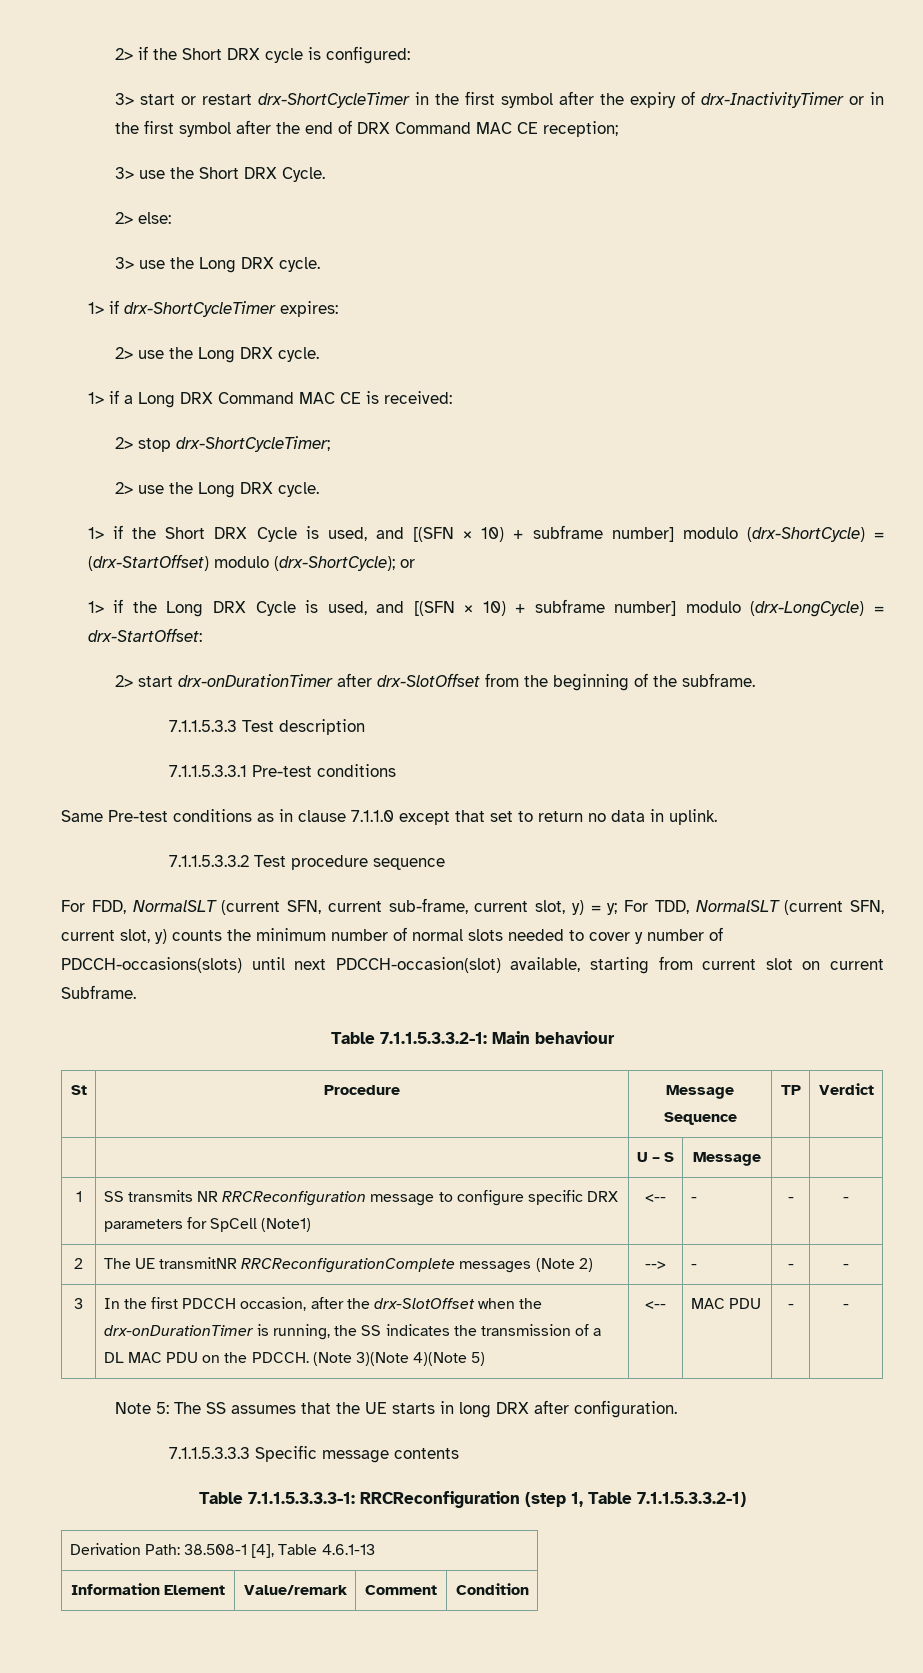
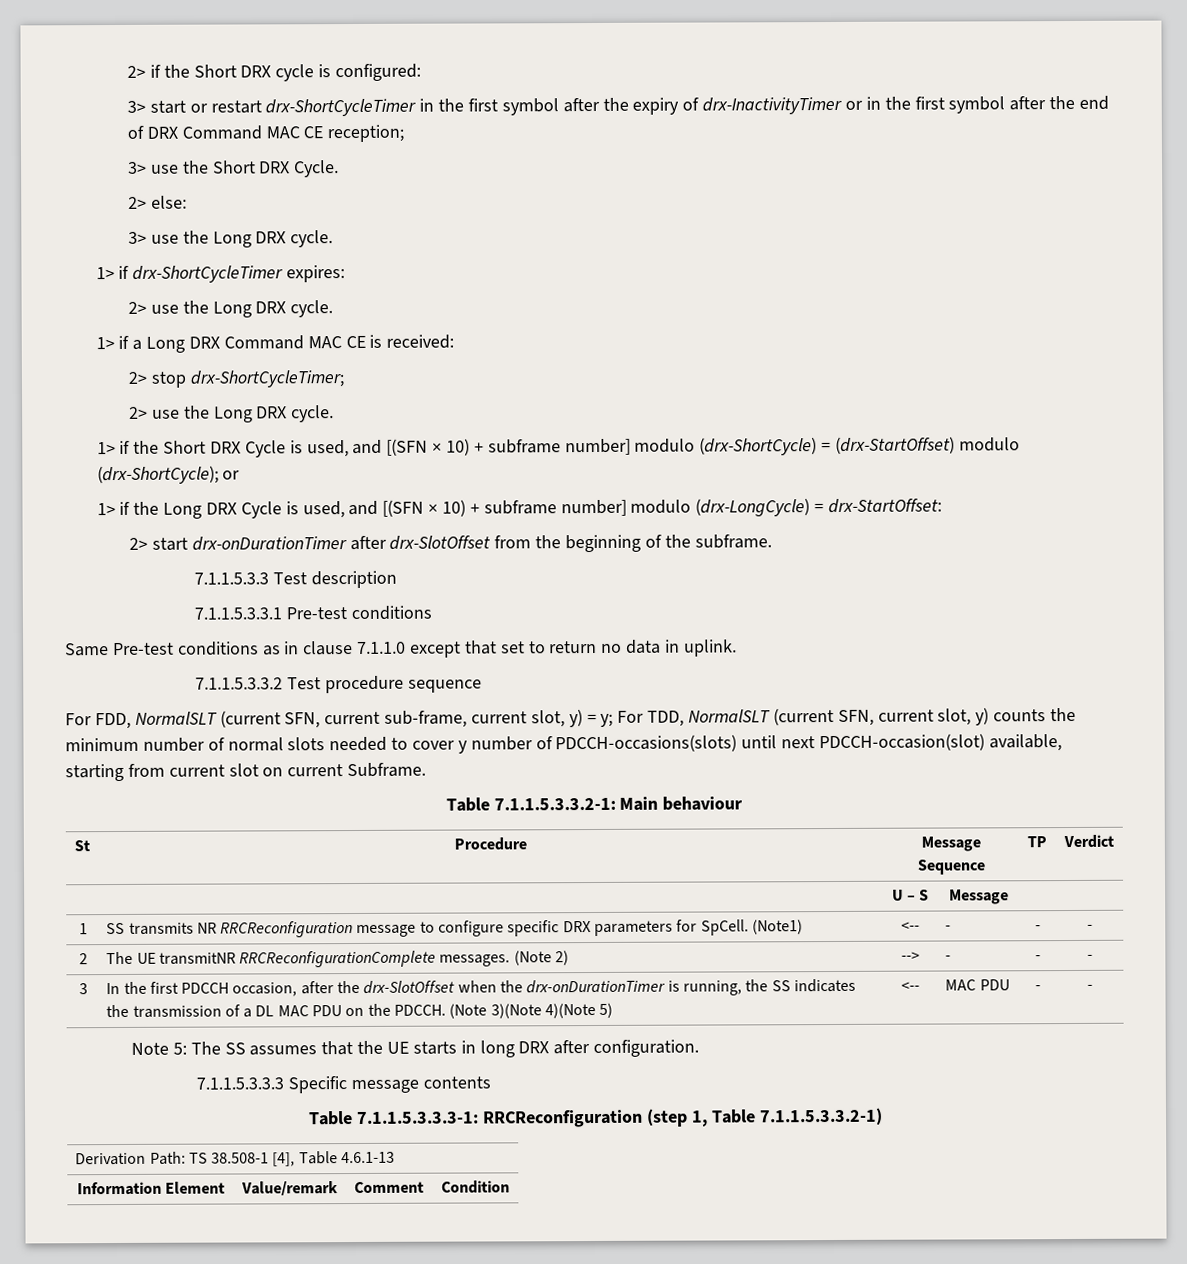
- 1 | SS transmits NR RRCReconfiguration message to configure specific DRX parameters for SpCell (Note1) | <-- | - | - | -
+ 1 | SS transmits NR RRCReconfiguration message to configure specific DRX parameters for SpCell. (Note1) | <-- | - | - | -
- 2 | The UE transmitNR RRCReconfigurationComplete messages (Note 2) | --> | - | - | -
+ 2 | The UE transmitNR RRCReconfigurationComplete messages. (Note 2) | --> | - | - | -
- Derivation Path: 38.508-1 [4], Table 4.6.1-13
+ Derivation Path: TS 38.508-1 [4], Table 4.6.1-13

